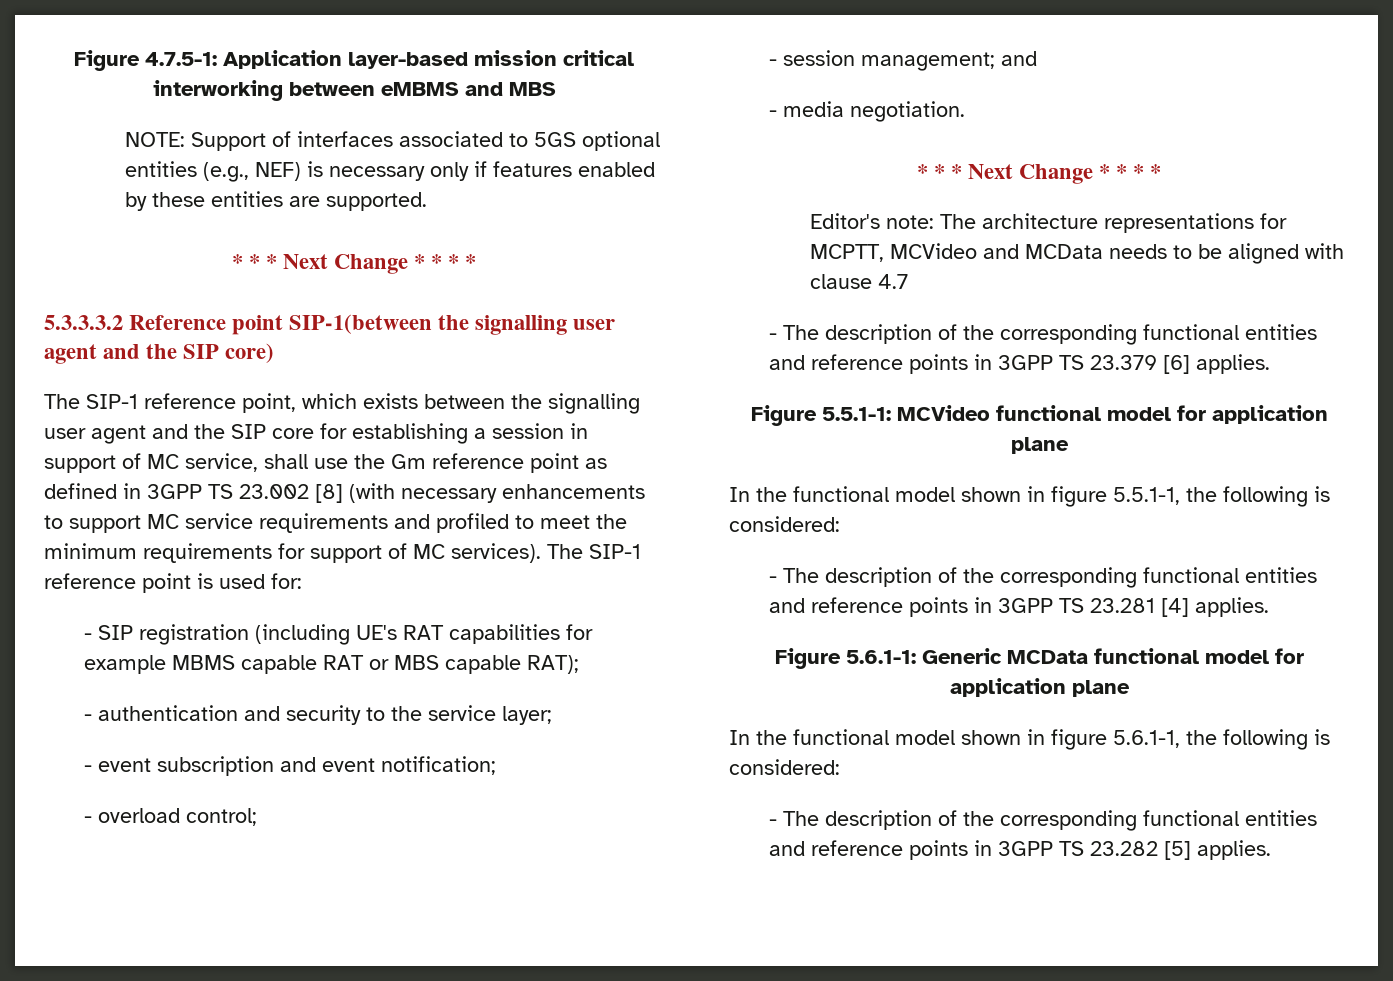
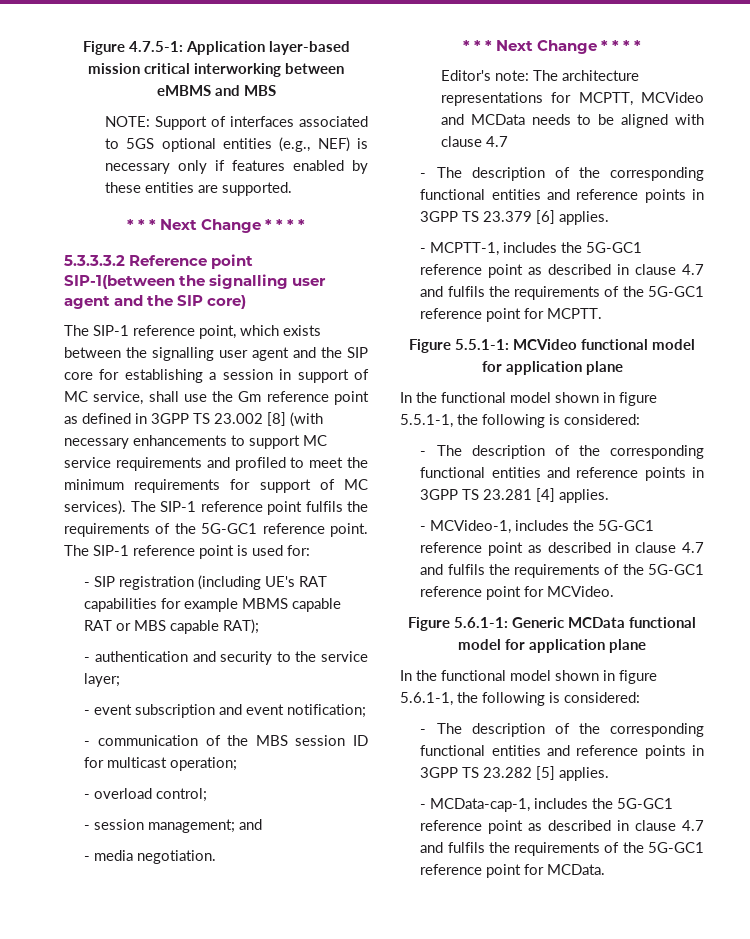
- The SIP-1 reference point is used for:
+ The SIP-1 reference point fulfils the requirements of the 5G-GC1 reference point. The SIP-1 reference point is used for:
+ - communication of the MBS session ID for multicast operation;
+ - MCPTT-1, includes the 5G-GC1 reference point as described in clause 4.7 and fulfils the requirements of the 5G-GC1 reference point for MCPTT.
+ - MCVideo-1, includes the 5G-GC1 reference point as described in clause 4.7 and fulfils the requirements of the 5G-GC1 reference point for MCVideo.
+ - MCData-cap-1, includes the 5G-GC1 reference point as described in clause 4.7 and fulfils the requirements of the 5G-GC1 reference point for MCData.

